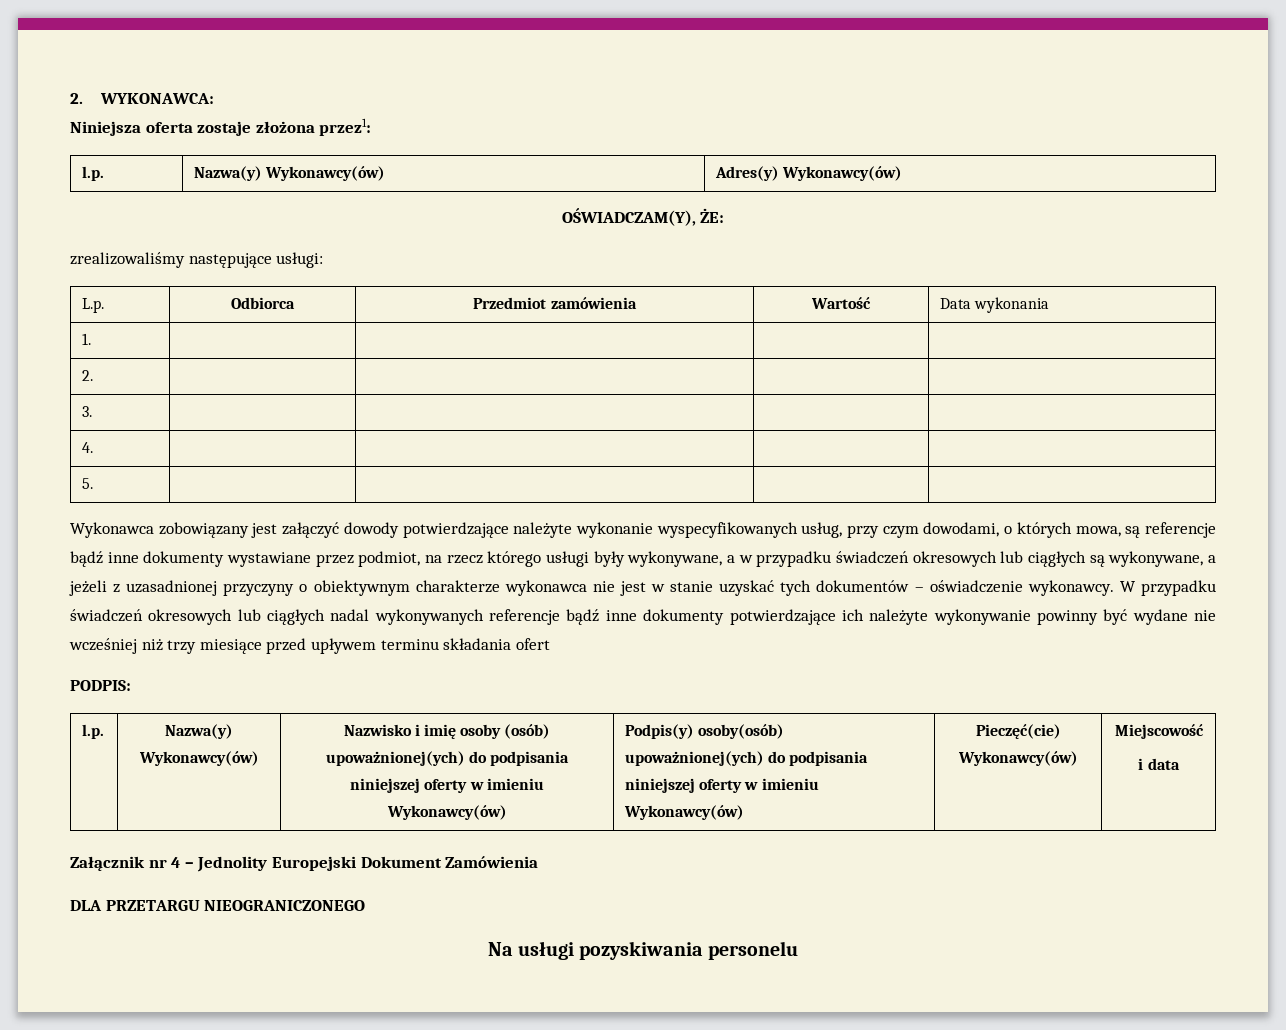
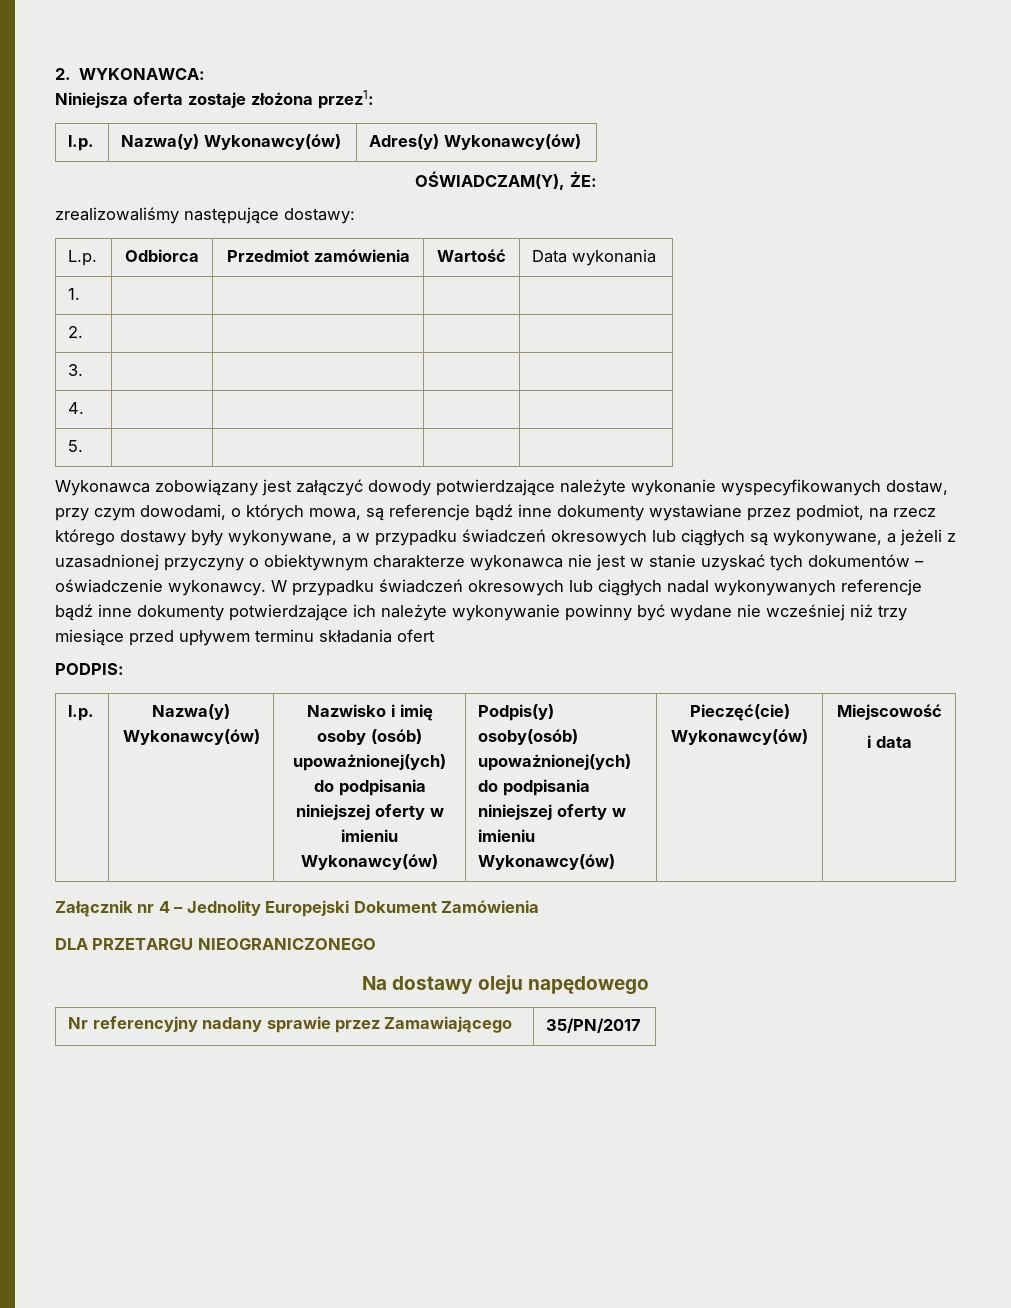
- zrealizowaliśmy następujące usługi:
+ zrealizowaliśmy następujące dostawy:
- Wykonawca zobowiązany jest załączyć dowody potwierdzające należyte wykonanie wyspecyfikowanych usług, przy czym dowodami, o których mowa, są referencje bądź inne dokumenty wystawiane przez podmiot, na rzecz którego usługi były wykonywane, a w przypadku świadczeń okresowych lub ciągłych są wykonywane, a jeżeli z uzasadnionej przyczyny o obiektywnym charakterze wykonawca nie jest w stanie uzyskać tych dokumentów – oświadczenie wykonawcy.
+ Wykonawca zobowiązany jest załączyć dowody potwierdzające należyte wykonanie wyspecyfikowanych dostaw, przy czym dowodami, o których mowa, są referencje bądź inne dokumenty wystawiane przez podmiot, na rzecz którego dostawy były wykonywane, a w przypadku świadczeń okresowych lub ciągłych są wykonywane, a jeżeli z uzasadnionej przyczyny o obiektywnym charakterze wykonawca nie jest w stanie uzyskać tych dokumentów – oświadczenie wykonawcy.
- Na usługi pozyskiwania personelu
+ Na dostawy oleju napędowego
+ Nr referencyjny nadany sprawie przez Zamawiającego | 35/PN/2017

